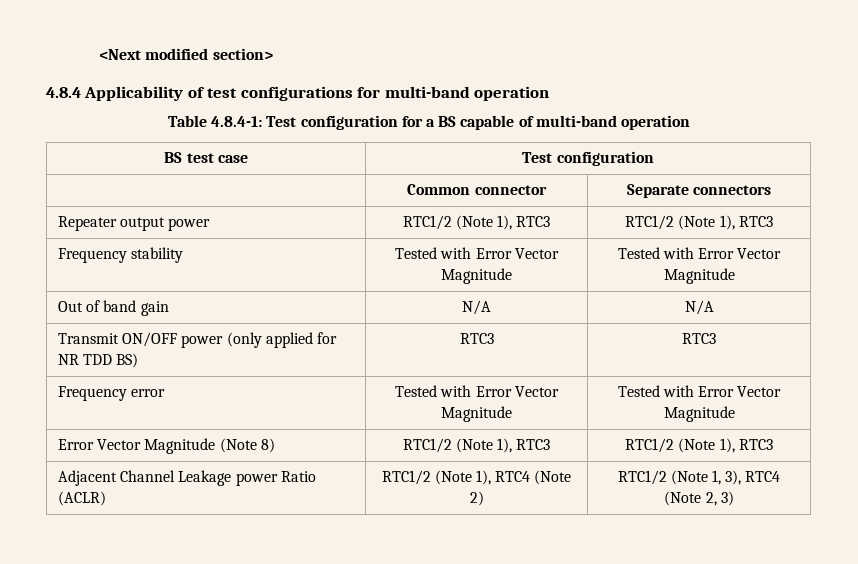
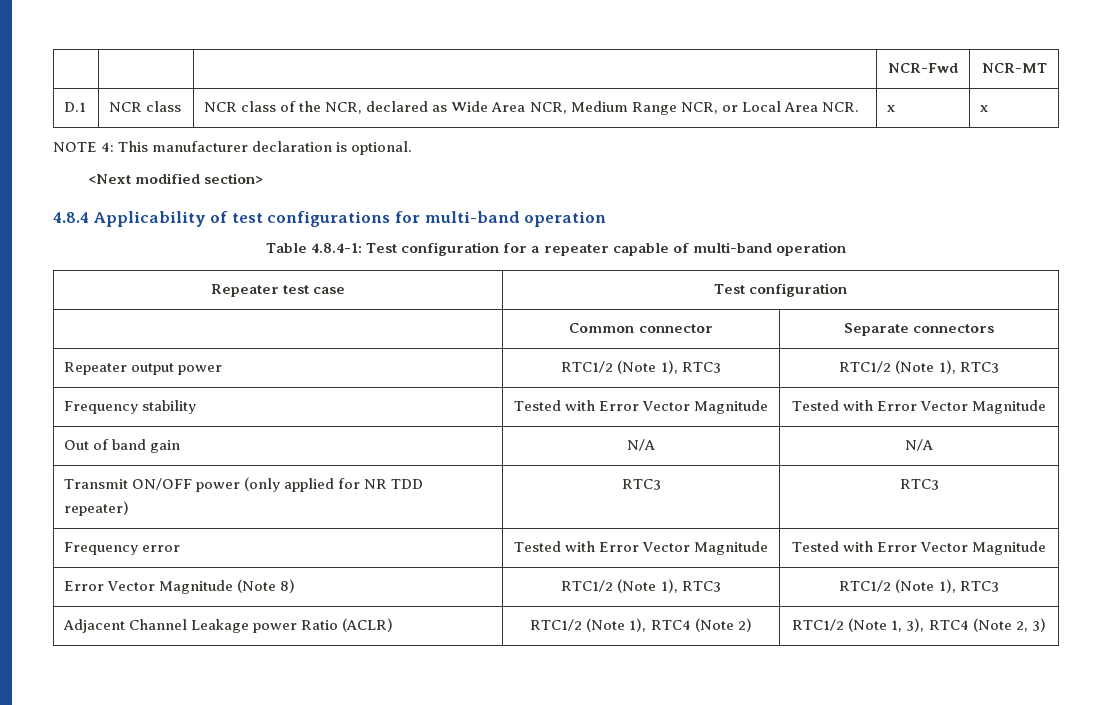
+ | | | NCR-Fwd | NCR-MT
+ D.1 | NCR class | NCR class of the NCR, declared as Wide Area NCR, Medium Range NCR, or Local Area NCR. | x | x
+ NOTE 4: This manufacturer declaration is optional.
- Table 4.8.4-1: Test configuration for a BS capable of multi-band operation
+ Table 4.8.4-1: Test configuration for a repeater capable of multi-band operation
- BS test case | Test configuration
+ Repeater test case | Test configuration
- Transmit ON/OFF power (only applied for NR TDD BS) | RTC3 | RTC3
+ Transmit ON/OFF power (only applied for NR TDD repeater) | RTC3 | RTC3

